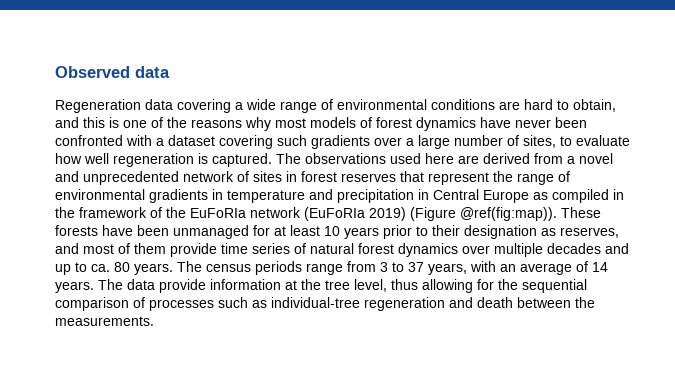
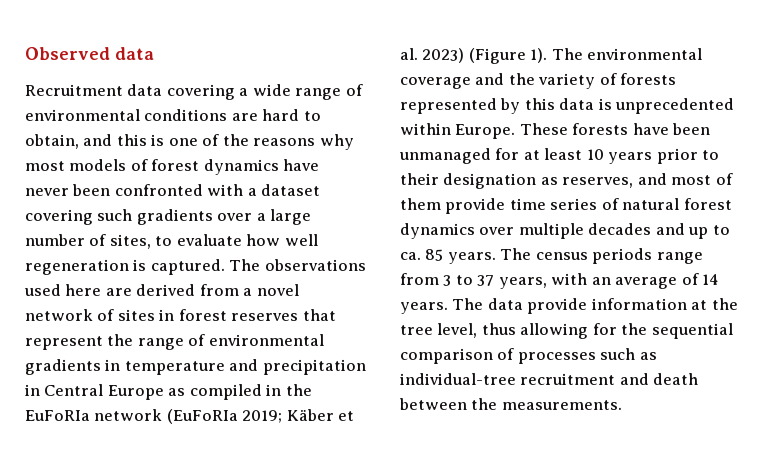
- Regeneration data covering a wide range of environmental conditions are hard to obtain, and this is one of the reasons why most models of forest dynamics have never been confronted with a dataset covering such gradients over a large number of sites, to evaluate how well regeneration is captured.
+ Recruitment data covering a wide range of environmental conditions are hard to obtain, and this is one of the reasons why most models of forest dynamics have never been confronted with a dataset covering such gradients over a large number of sites, to evaluate how well regeneration is captured.
- The observations used here are derived from a novel and unprecedented network of sites in forest reserves that represent the range of environmental gradients in temperature and precipitation in Central Europe as compiled in the framework of the EuFoRIa network (EuFoRIa 2019) (Figure @ref(fig:map)).
+ The observations used here are derived from a novel network of sites in forest reserves that represent the range of environmental gradients in temperature and precipitation in Central Europe as compiled in the EuFoRIa network (EuFoRIa 2019; Käber et al. 2023) (Figure 1). The environmental coverage and the variety of forests represented by this data is unprecedented within Europe.
- These forests have been unmanaged for at least 10 years prior to their designation as reserves, and most of them provide time series of natural forest dynamics over multiple decades and up to ca. 80 years.
+ These forests have been unmanaged for at least 10 years prior to their designation as reserves, and most of them provide time series of natural forest dynamics over multiple decades and up to ca. 85 years.
- The data provide information at the tree level, thus allowing for the sequential comparison of processes such as individual-tree regeneration and death between the measurements.
+ The data provide information at the tree level, thus allowing for the sequential comparison of processes such as individual-tree recruitment and death between the measurements.

